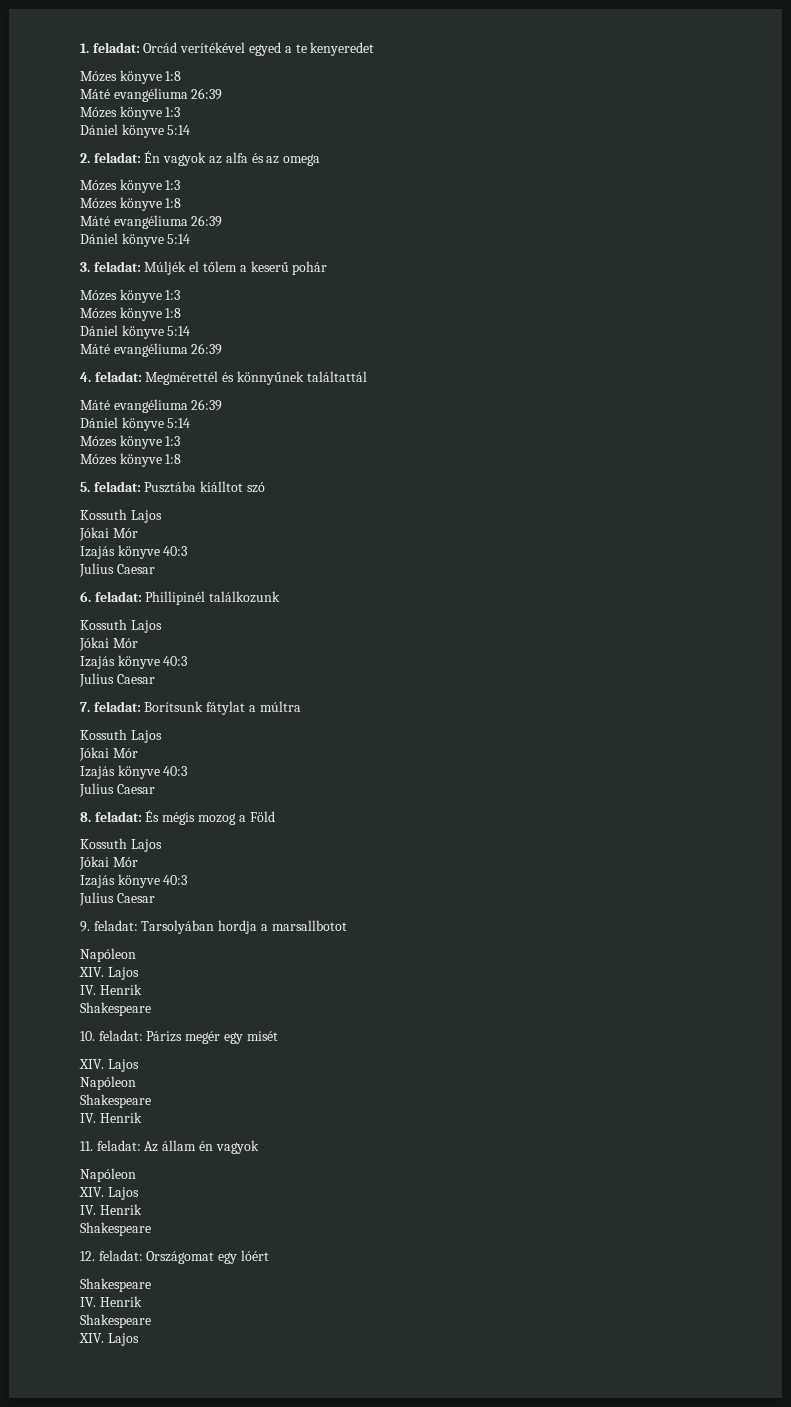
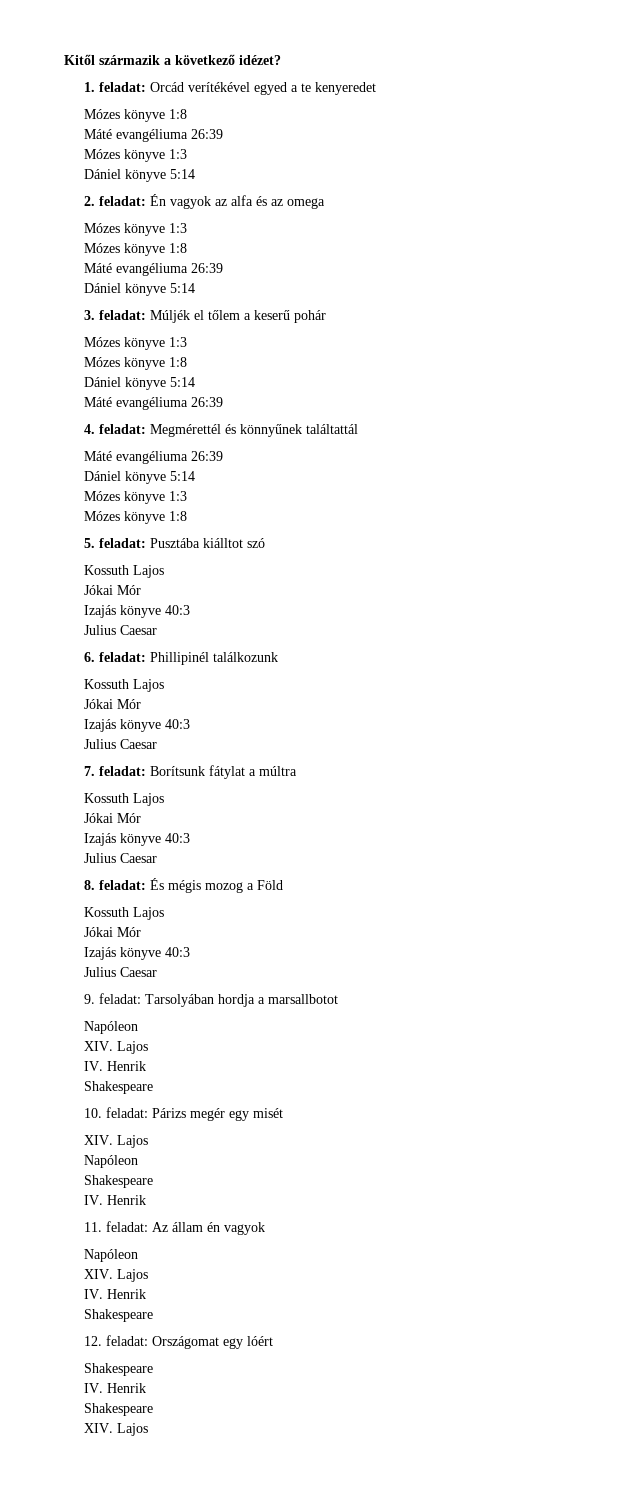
+ Kitől származik a következő idézet?

